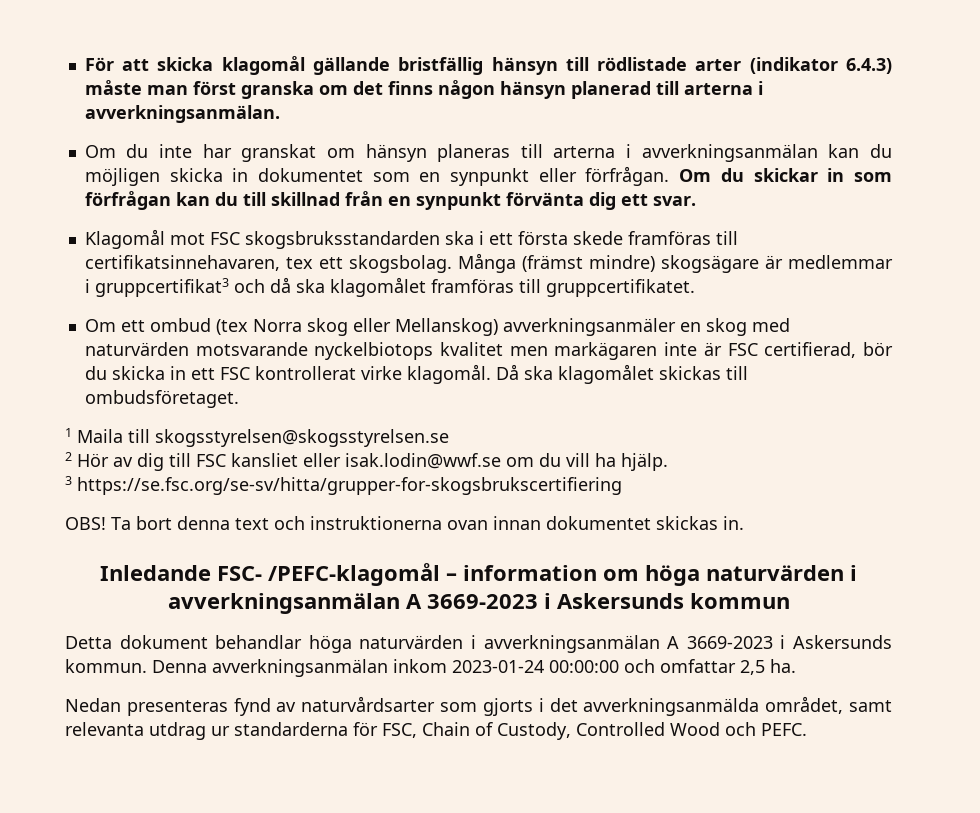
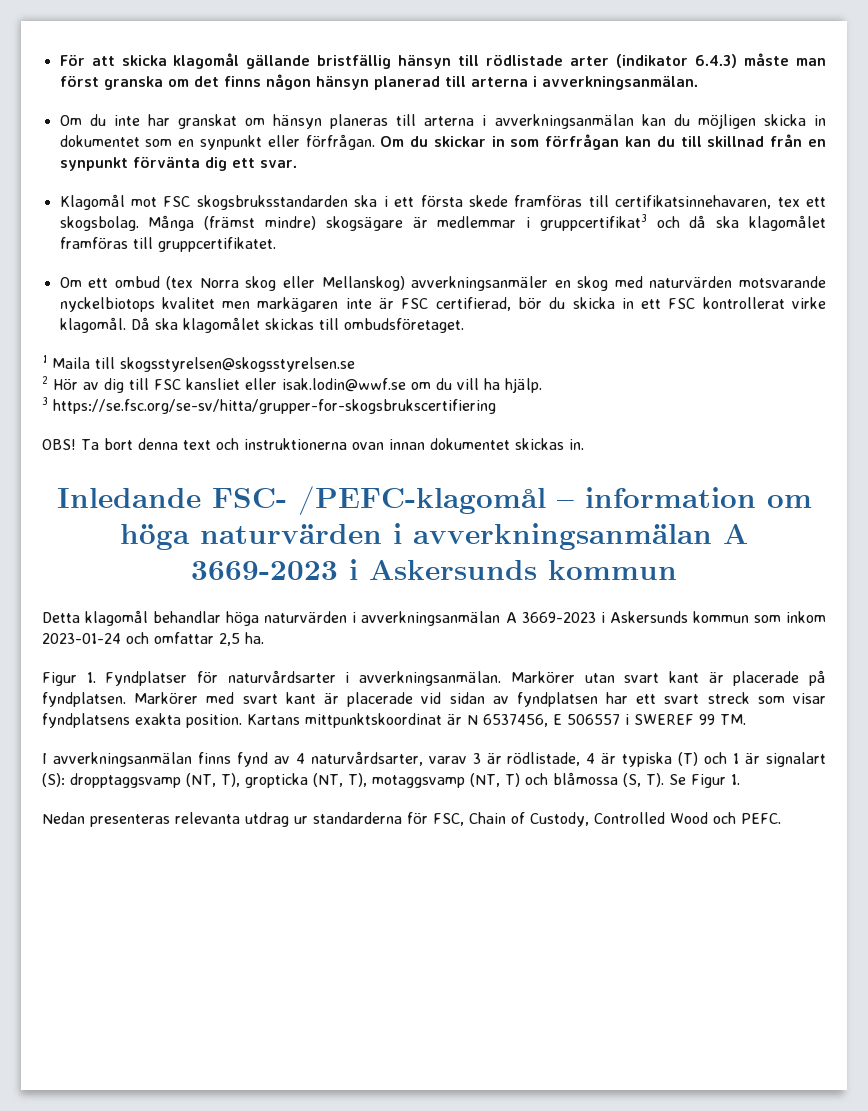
- Detta dokument behandlar höga naturvärden i avverkningsanmälan A 3669-2023 i Askersunds kommun. Denna avverkningsanmälan inkom 2023-01-24 00:00:00 och omfattar 2,5 ha.
+ Detta klagomål behandlar höga naturvärden i avverkningsanmälan A 3669-2023 i Askersunds kommun som inkom 2023-01-24 och omfattar 2,5 ha.
- Nedan presenteras fynd av naturvårdsarter som gjorts i det avverkningsanmälda området, samt relevanta utdrag ur standarderna för FSC, Chain of Custody, Controlled Wood och PEFC.
+ Figur 1. Fyndplatser för naturvårdsarter i avverkningsanmälan. Markörer utan svart kant är placerade på fyndplatsen. Markörer med svart kant är placerade vid sidan av fyndplatsen har ett svart streck som visar fyndplatsens exakta position. Kartans mittpunktskoordinat är N 6537456, E 506557 i SWEREF 99 TM.
+ I avverkningsanmälan finns fynd av 4 naturvårdsarter, varav 3 är rödlistade, 4 är typiska (T) och 1 är signalart (S): dropptaggsvamp (NT, T), gropticka (NT, T), motaggsvamp (NT, T) och blåmossa (S, T). Se Figur 1.
+ Nedan presenteras relevanta utdrag ur standarderna för FSC, Chain of Custody, Controlled Wood och PEFC.

